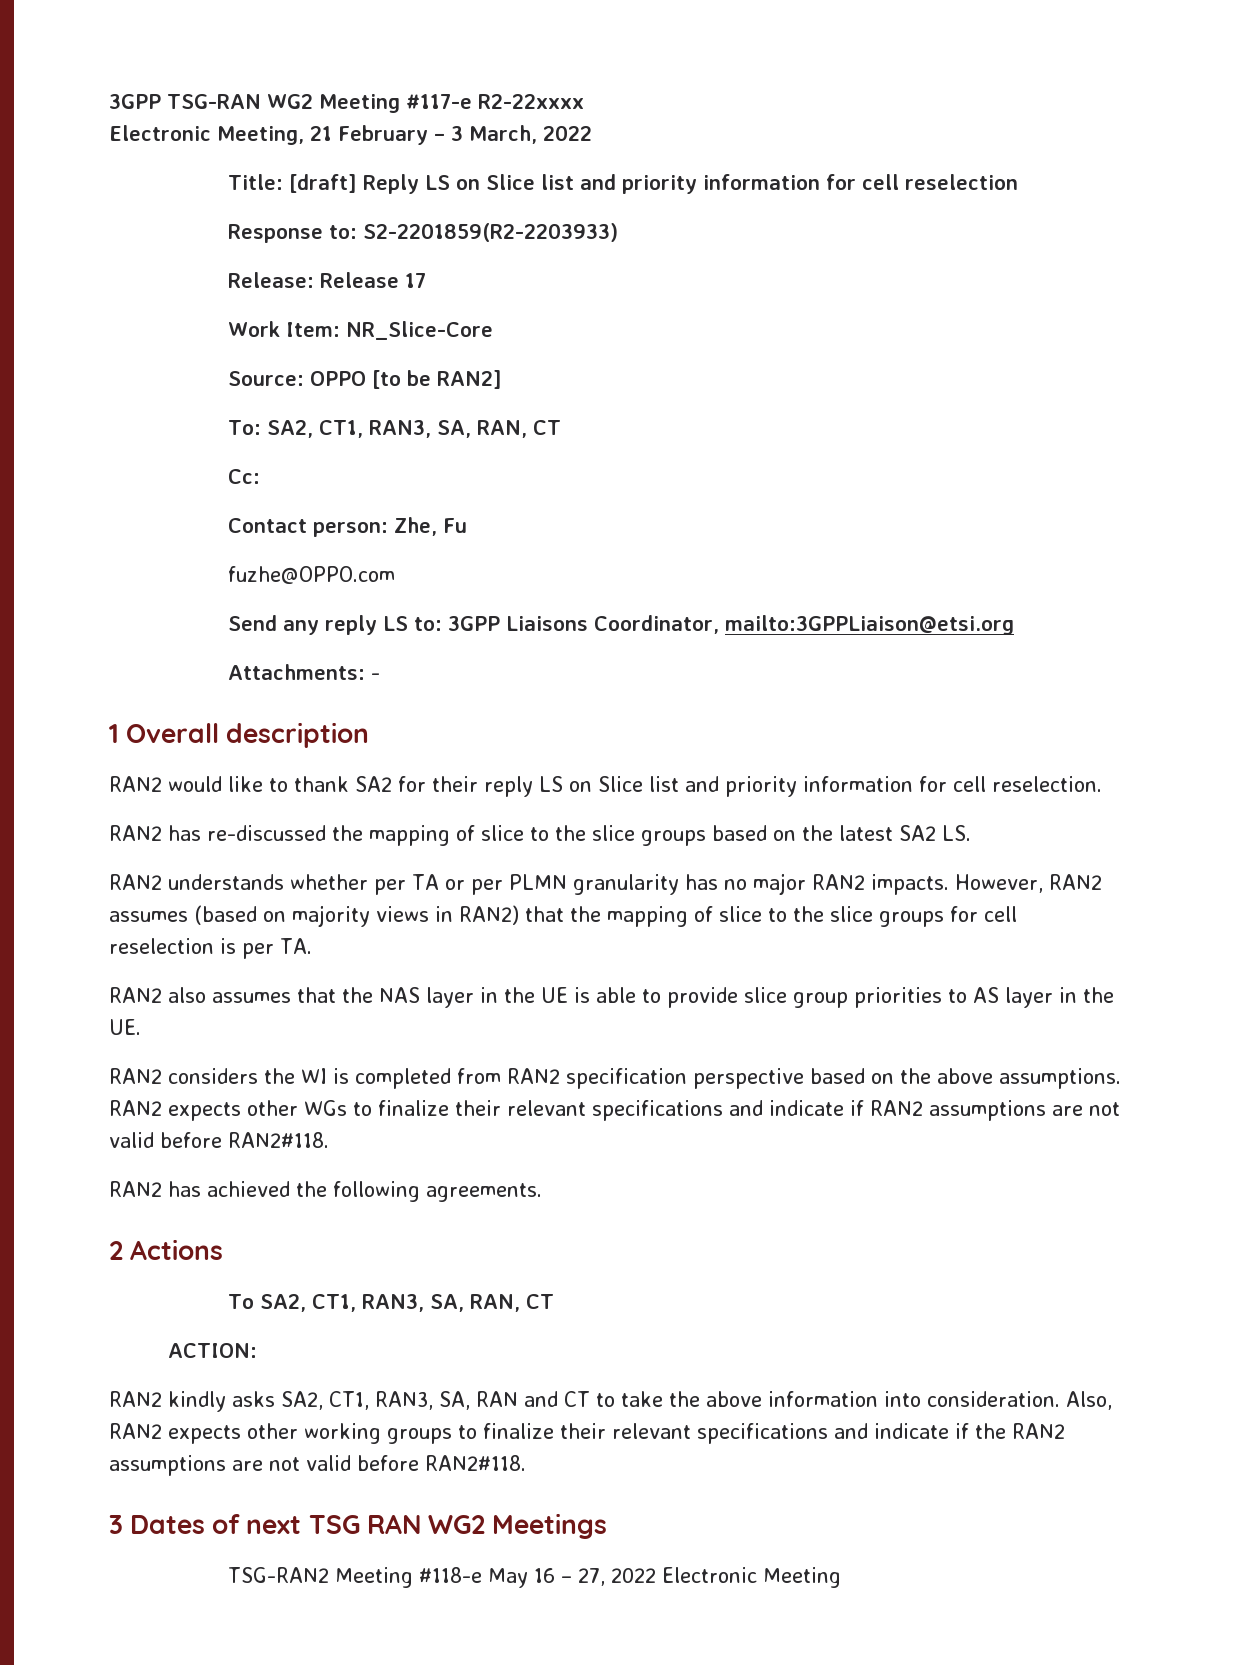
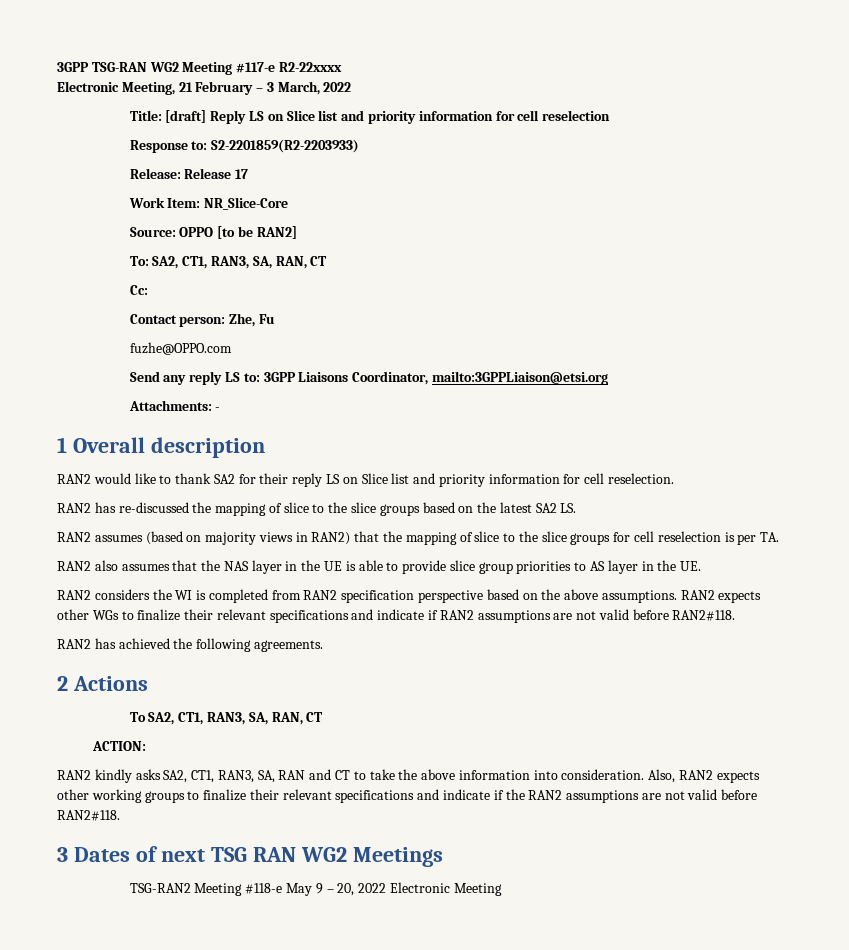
- RAN2 understands whether per TA or per PLMN granularity has no major RAN2 impacts. However, RAN2 assumes (based on majority views in RAN2) that the mapping of slice to the slice groups for cell reselection is per TA.
+ RAN2 assumes (based on majority views in RAN2) that the mapping of slice to the slice groups for cell reselection is per TA.
- TSG-RAN2 Meeting #118-e May 16 – 27, 2022 Electronic Meeting
+ TSG-RAN2 Meeting #118-e May 9 – 20, 2022 Electronic Meeting

